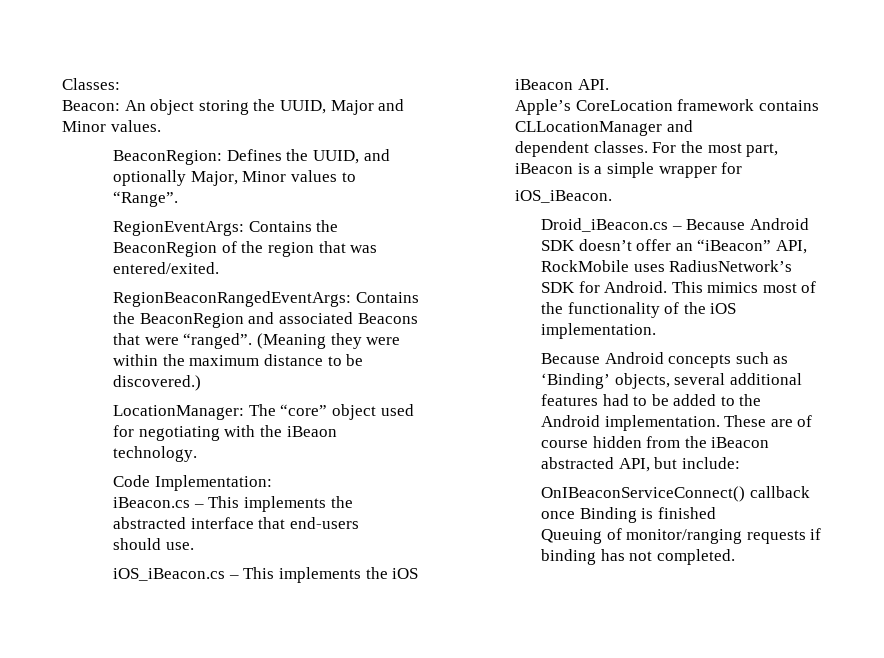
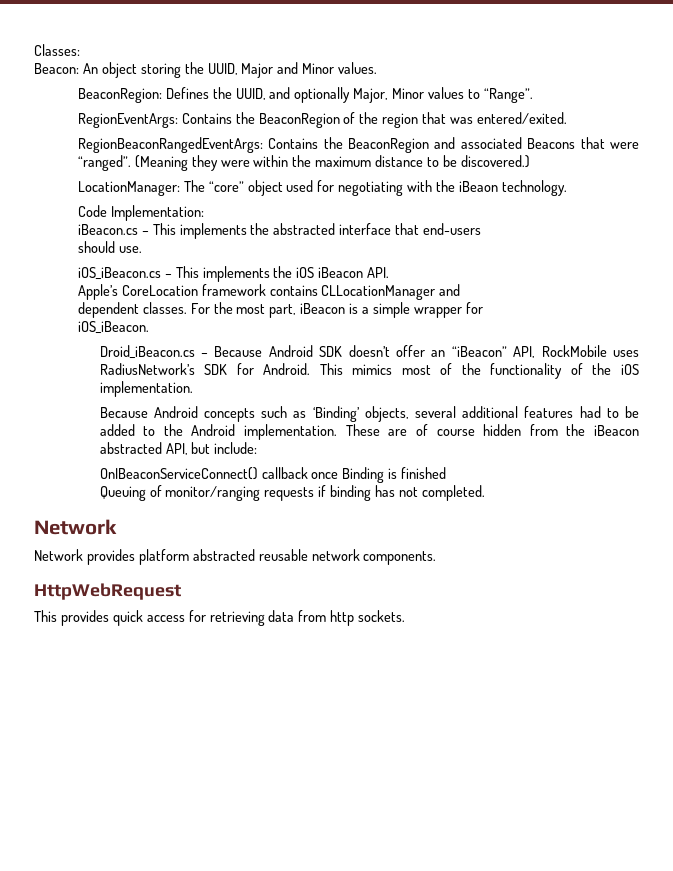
  Queuing of monitor/ranging requests if binding has not completed.
+ Network
+ Network provides platform abstracted reusable network components.
+ HttpWebRequest
+ This provides quick access for retrieving data from http sockets.

